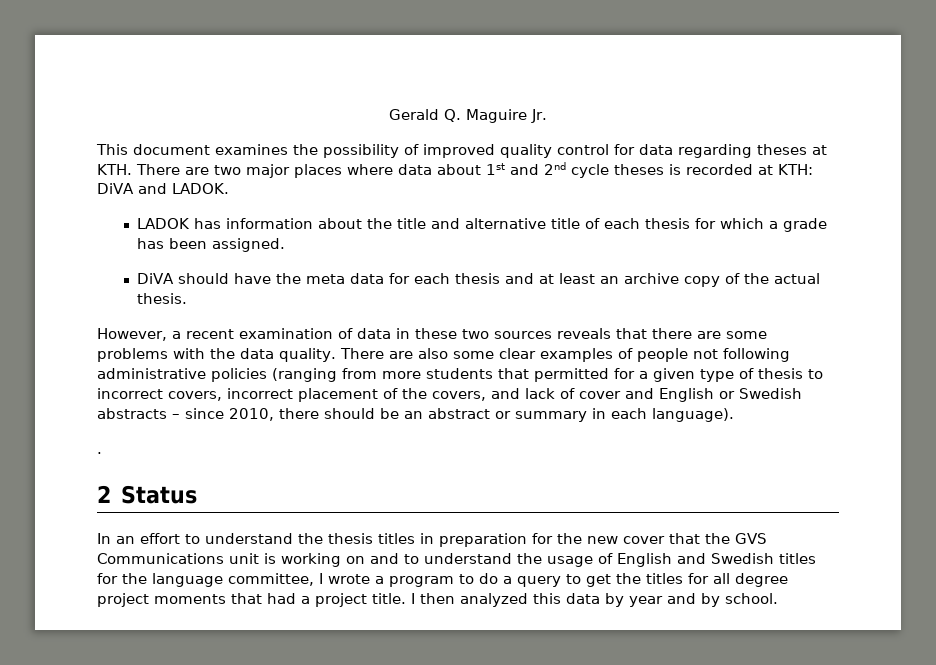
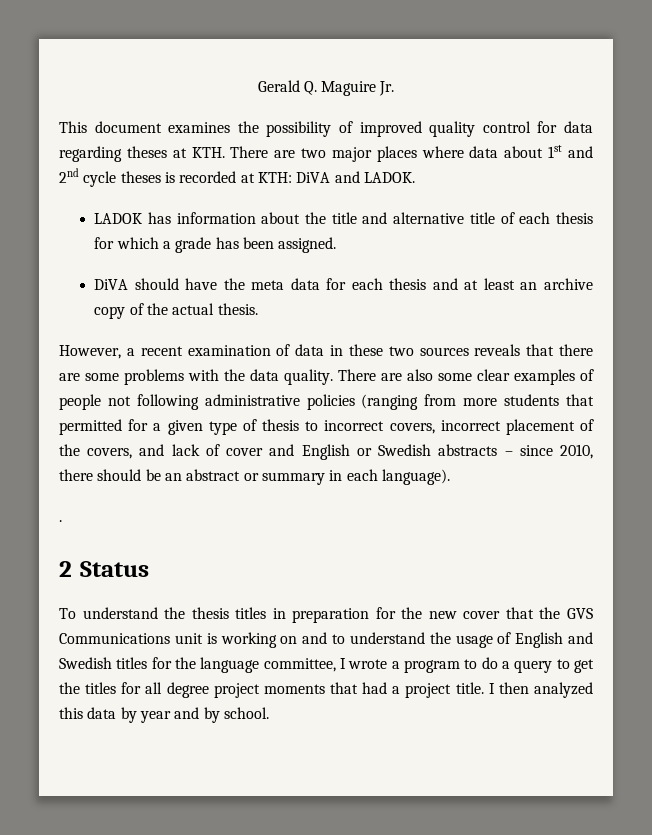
- In an effort to understand the thesis titles in preparation for the new cover that the GVS Communications unit is working on and to understand the usage of English and Swedish titles for the language committee, I wrote a program to do a query to get the titles for all degree project moments that had a project title.
+ To understand the thesis titles in preparation for the new cover that the GVS Communications unit is working on and to understand the usage of English and Swedish titles for the language committee, I wrote a program to do a query to get the titles for all degree project moments that had a project title.

